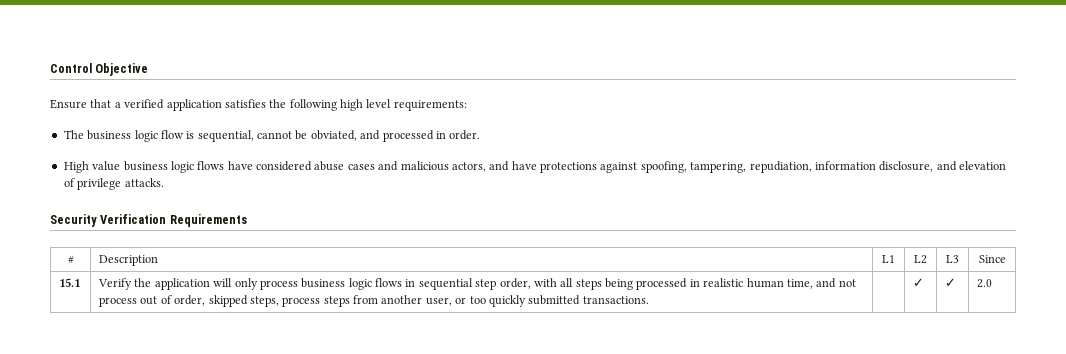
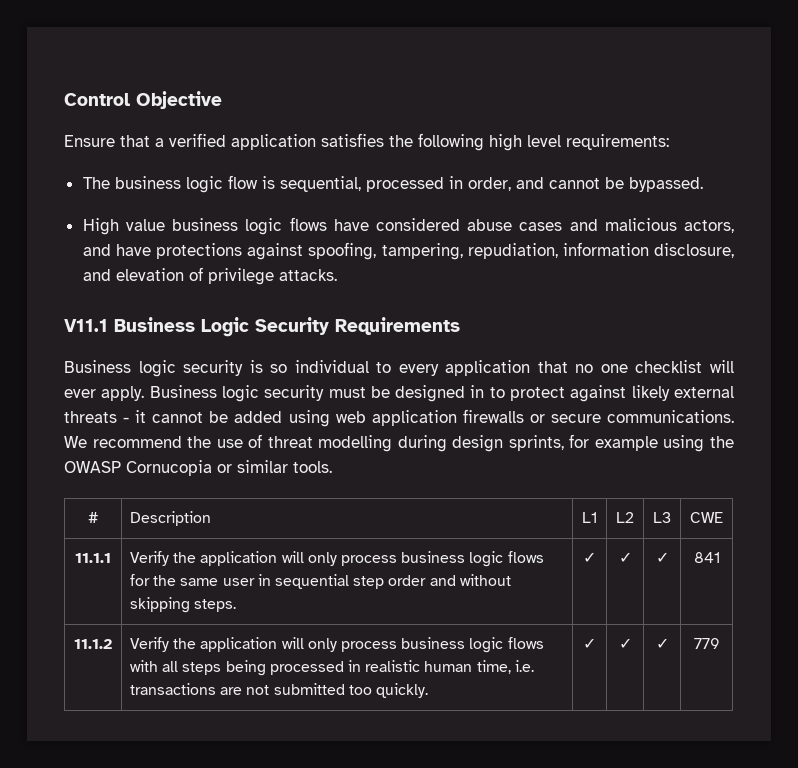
- The business logic flow is sequential, cannot be obviated, and processed in order.
+ The business logic flow is sequential, processed in order, and cannot be bypassed.
- Security Verification Requirements
+ V11.1 Business Logic Security Requirements
+ Business logic security is so individual to every application that no one checklist will ever apply. Business logic security must be designed in to protect against likely external threats - it cannot be added using web application firewalls or secure communications. We recommend the use of threat modelling during design sprints, for example using the OWASP Cornucopia or similar tools.
- # | Description | L1 | L2 | L3 | Since
- 15.1 | Verify the application will only process business logic flows in sequential step order, with all steps being processed in realistic human time, and not process out of order, skipped steps, process steps from another user, or too quickly submitted transactions. | | ✓ | ✓ | 2.0
+ # | Description | L1 | L2 | L3 | CWE
+ 11.1.1 | Verify the application will only process business logic flows for the same user in sequential step order and without skipping steps. | ✓ | ✓ | ✓ | 841
+ 11.1.2 | Verify the application will only process business logic flows with all steps being processed in realistic human time, i.e. transactions are not submitted too quickly. | ✓ | ✓ | ✓ | 779

